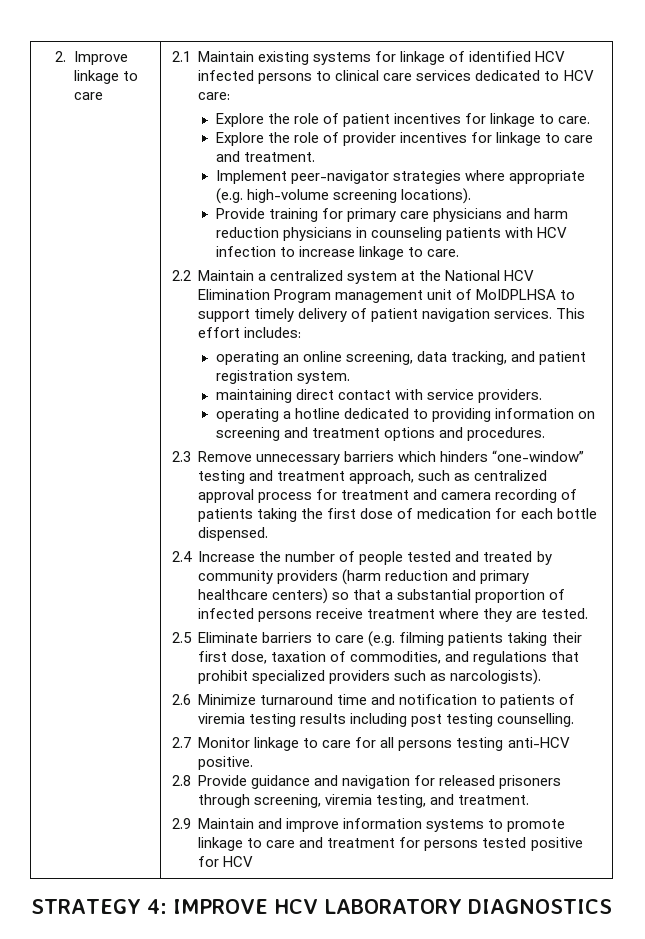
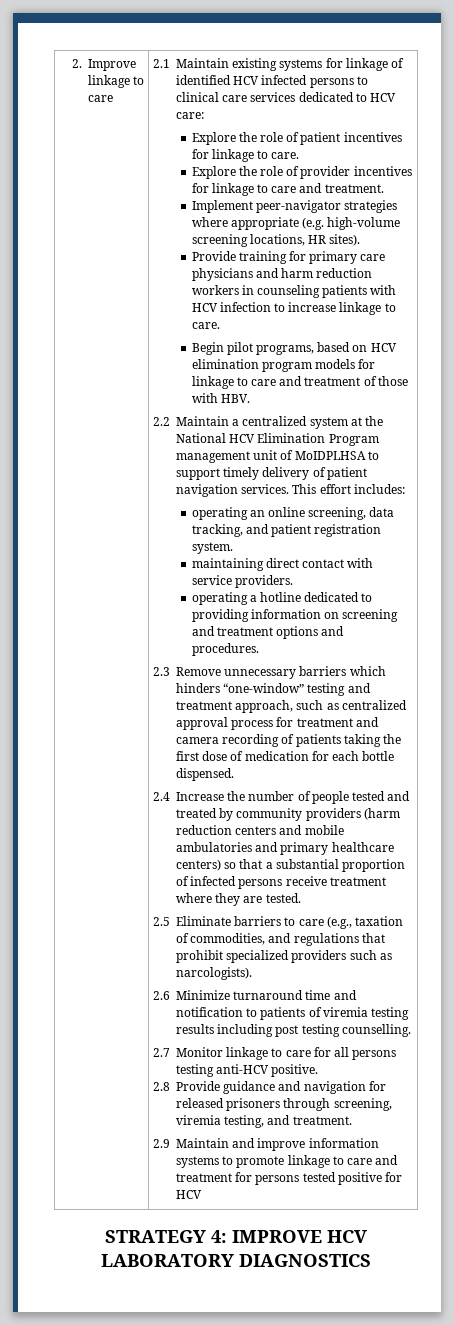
- Implement peer-navigator strategies where appropriate (e.g. high-volume screening locations).
+ Implement peer-navigator strategies where appropriate (e.g. high-volume screening locations, HR sites).
- Provide training for primary care physicians and harm reduction physicians in counseling patients with HCV infection to increase linkage to care.
+ Provide training for primary care physicians and harm reduction workers in counseling patients with HCV infection to increase linkage to care.
+ Begin pilot programs, based on HCV elimination program models for linkage to care and treatment of those with HBV.
- 2.4 Increase the number of people tested and treated by community providers (harm reduction and primary healthcare centers) so that a substantial proportion of infected persons receive treatment where they are tested.
+ 2.4 Increase the number of people tested and treated by community providers (harm reduction centers and mobile ambulatories and primary healthcare centers) so that a substantial proportion of infected persons receive treatment where they are tested.
- 2.5 Eliminate barriers to care (e.g. filming patients taking their first dose, taxation of commodities, and regulations that prohibit specialized providers such as narcologists).
+ 2.5 Eliminate barriers to care (e.g., taxation of commodities, and regulations that prohibit specialized providers such as narcologists).

